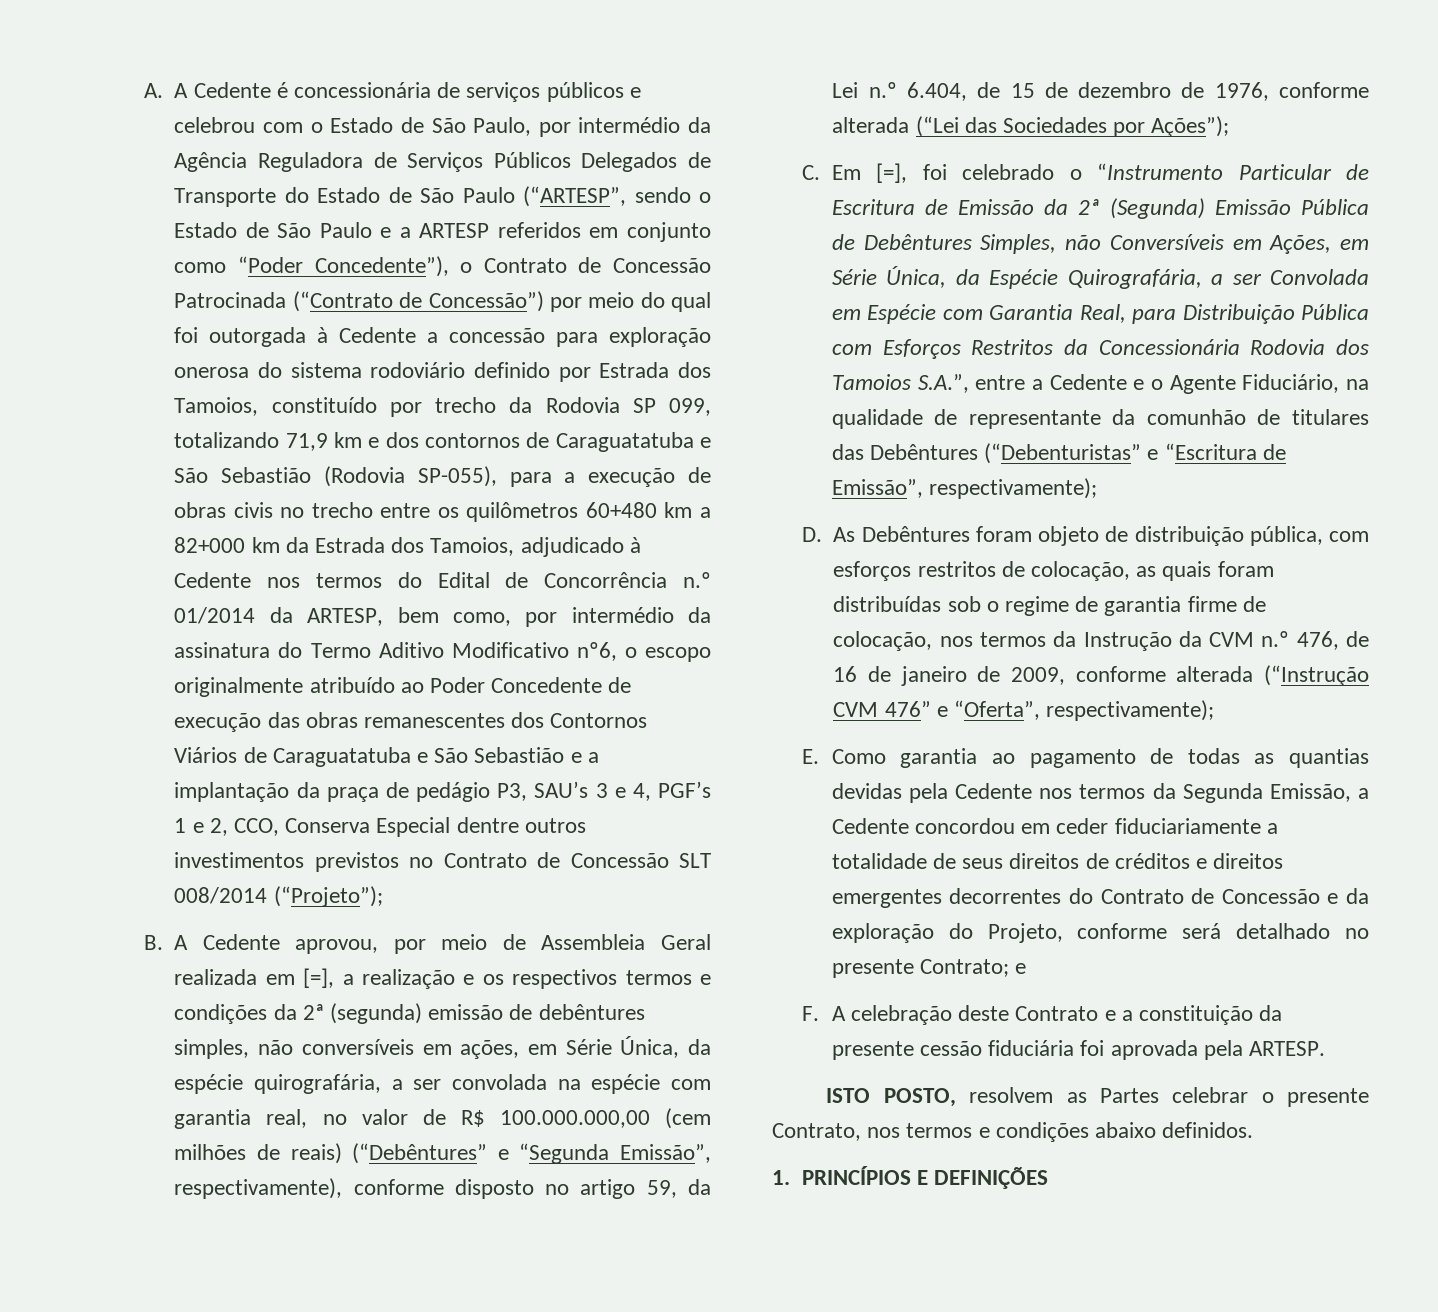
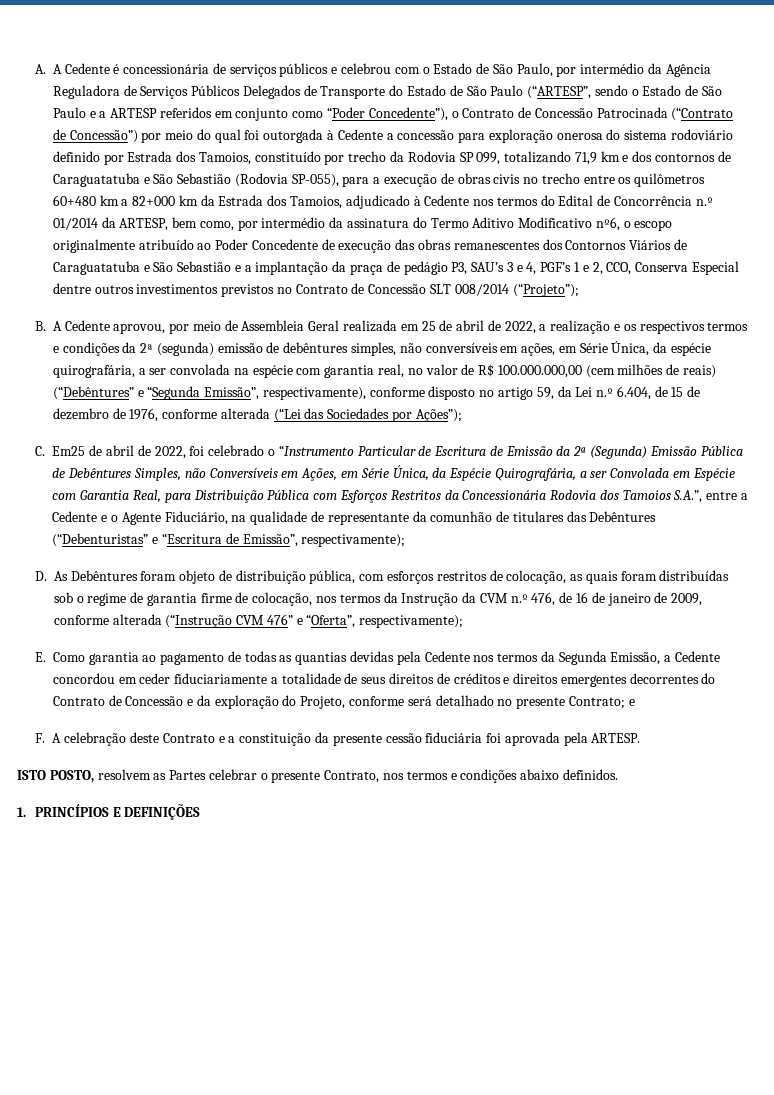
- B. A Cedente aprovou, por meio de Assembleia Geral realizada em [=], a realização e os respectivos termos e condições da 2ª (segunda) emissão de debêntures simples, não conversíveis em ações, em Série Única, da espécie quirografária, a ser convolada na espécie com garantia real, no valor de R$ 100.000.000,00 (cem milhões de reais) (“Debêntures” e “Segunda Emissão”, respectivamente), conforme disposto no artigo 59, da Lei n.º 6.404, de 15 de dezembro de 1976, conforme alterada (“Lei das Sociedades por Ações”);
+ B. A Cedente aprovou, por meio de Assembleia Geral realizada em 25 de abril de 2022, a realização e os respectivos termos e condições da 2ª (segunda) emissão de debêntures simples, não conversíveis em ações, em Série Única, da espécie quirografária, a ser convolada na espécie com garantia real, no valor de R$ 100.000.000,00 (cem milhões de reais) (“Debêntures” e “Segunda Emissão”, respectivamente), conforme disposto no artigo 59, da Lei n.º 6.404, de 15 de dezembro de 1976, conforme alterada (“Lei das Sociedades por Ações”);
- C. Em [=], foi celebrado o “Instrumento Particular de Escritura de Emissão da 2ª (Segunda) Emissão Pública de Debêntures Simples, não Conversíveis em Ações, em Série Única, da Espécie Quirografária, a ser Convolada em Espécie com Garantia Real, para Distribuição Pública com Esforços Restritos da Concessionária Rodovia dos Tamoios S.A.”, entre a Cedente e o Agente Fiduciário, na qualidade de representante da comunhão de titulares das Debêntures (“Debenturistas” e “Escritura de Emissão”, respectivamente);
+ C. Em25 de abril de 2022, foi celebrado o “Instrumento Particular de Escritura de Emissão da 2ª (Segunda) Emissão Pública de Debêntures Simples, não Conversíveis em Ações, em Série Única, da Espécie Quirografária, a ser Convolada em Espécie com Garantia Real, para Distribuição Pública com Esforços Restritos da Concessionária Rodovia dos Tamoios S.A.”, entre a Cedente e o Agente Fiduciário, na qualidade de representante da comunhão de titulares das Debêntures (“Debenturistas” e “Escritura de Emissão”, respectivamente);

